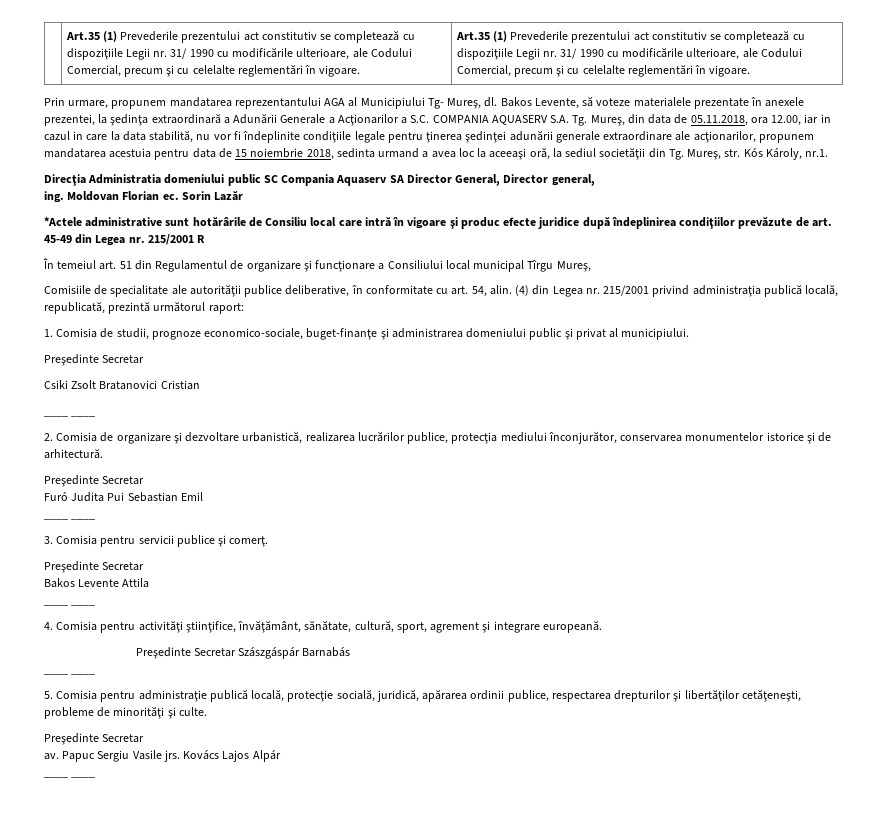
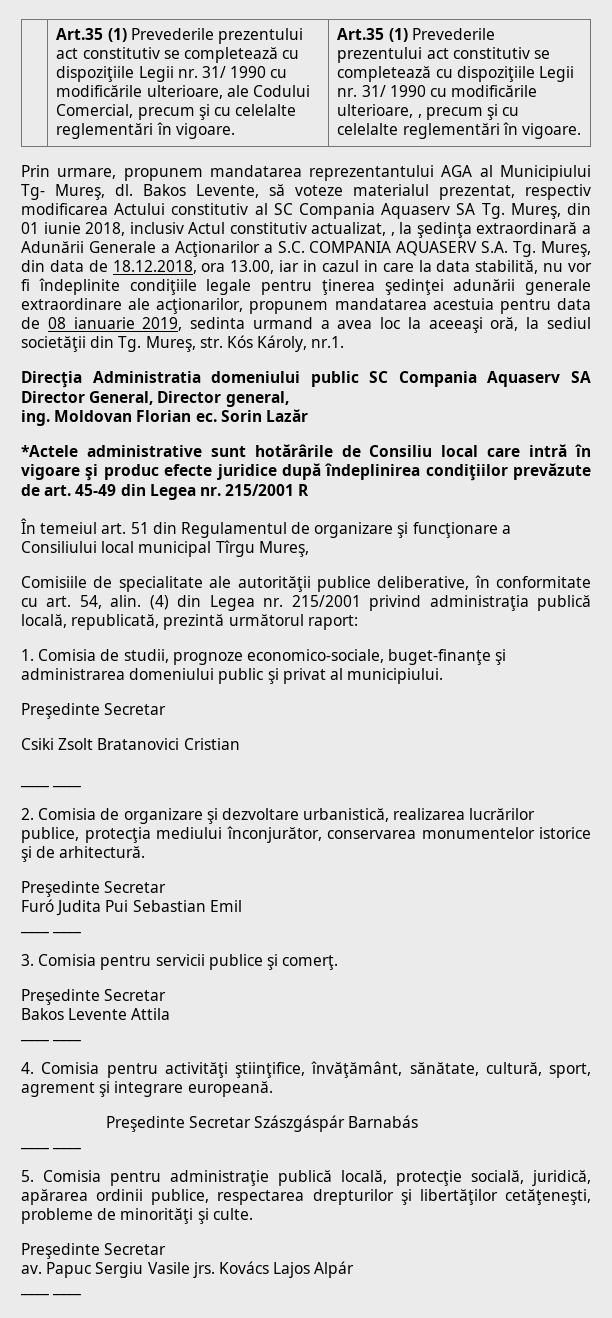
- Art.35 (1) Prevederile prezentului act constitutiv se completează cu dispoziţiile Legii nr. 31/ 1990 cu modificările ulterioare, ale Codului Comercial, precum şi cu celelalte reglementări în vigoare. | Art.35 (1) Prevederile prezentului act constitutiv se completează cu dispoziţiile Legii nr. 31/ 1990 cu modificările ulterioare, ale Codului Comercial, precum şi cu celelalte reglementări în vigoare.
+ Art.35 (1) Prevederile prezentului act constitutiv se completează cu dispoziţiile Legii nr. 31/ 1990 cu modificările ulterioare, ale Codului Comercial, precum şi cu celelalte reglementări în vigoare. | Art.35 (1) Prevederile prezentului act constitutiv se completează cu dispoziţiile Legii nr. 31/ 1990 cu modificările ulterioare, , precum şi cu celelalte reglementări în vigoare.
- Bakos Levente, să voteze materialele prezentate în anexele prezentei, la şedinţa extraordinară a Adunării Generale a Acţionarilor a S.C. COMPANIA AQUASERV S.A. Tg. Mureş, din data de 05.11.2018, ora 12.00, iar in cazul in care la data stabilită, nu vor fi îndeplinite condiţiile legale pentru ţinerea şedinţei adunării generale extraordinare ale acţionarilor, propunem mandatarea acestuia pentru data de 15 noiembrie 2018, sedinta urmand a avea loc la aceeaşi oră, la sediul societăţii din Tg. Mureş, str. Kós Károly, nr.1.
+ Bakos Levente, să voteze materialul prezentat, respectiv modificarea Actului constitutiv al SC Compania Aquaserv SA Tg. Mureş, din 01 iunie 2018, inclusiv Actul constitutiv actualizat, , la şedinţa extraordinară a Adunării Generale a Acţionarilor a S.C. COMPANIA AQUASERV S.A. Tg. Mureş, din data de 18.12.2018, ora 13.00, iar in cazul in care la data stabilită, nu vor fi îndeplinite condiţiile legale pentru ţinerea şedinţei adunării generale extraordinare ale acţionarilor, propunem mandatarea acestuia pentru data de 08 ianuarie 2019, sedinta urmand a avea loc la aceeaşi oră, la sediul societăţii din Tg. Mureş, str. Kós Károly, nr.1.

